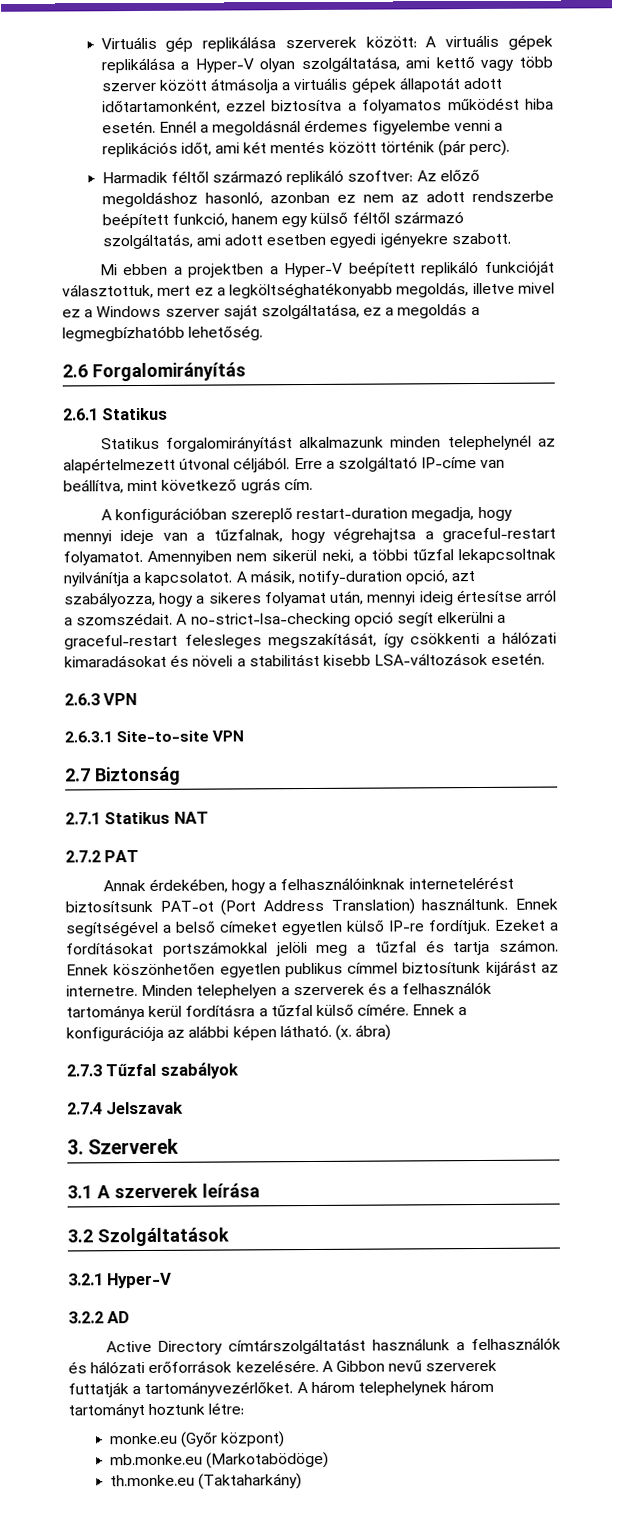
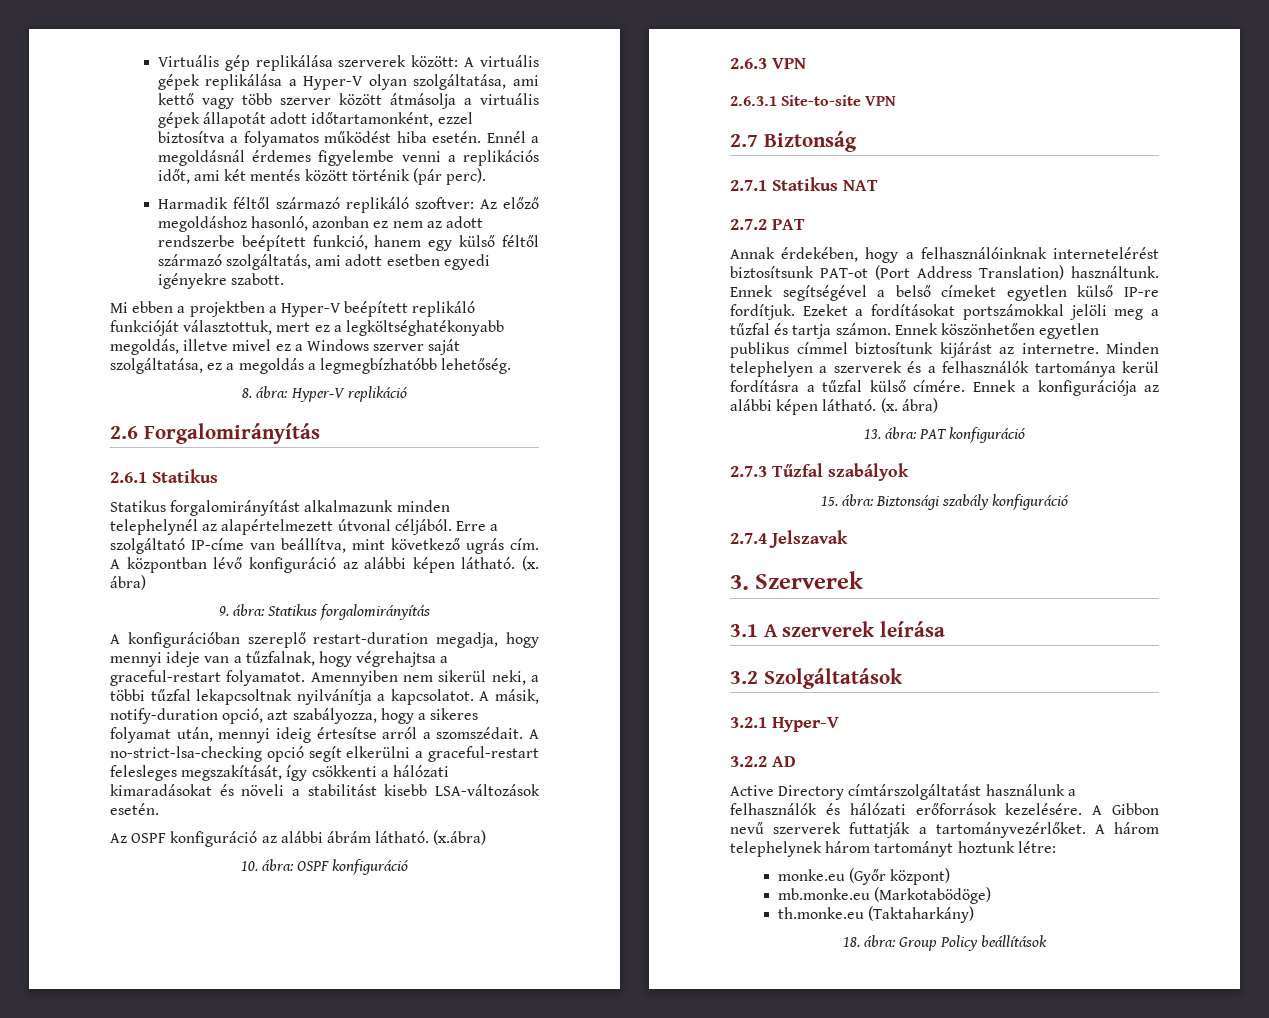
+ 8. ábra: Hyper-V replikáció
+ A központban lévő konfiguráció az alábbi képen látható. (x. ábra)
+ 9. ábra: Statikus forgalomirányítás
+ Az OSPF konfiguráció az alábbi ábrám látható. (x.ábra)
+ 10. ábra: OSPF konfiguráció
+ 13. ábra: PAT konfiguráció
+ 15. ábra: Biztonsági szabály konfiguráció
+ 18. ábra: Group Policy beállítások

